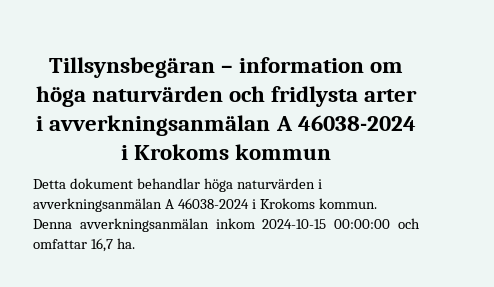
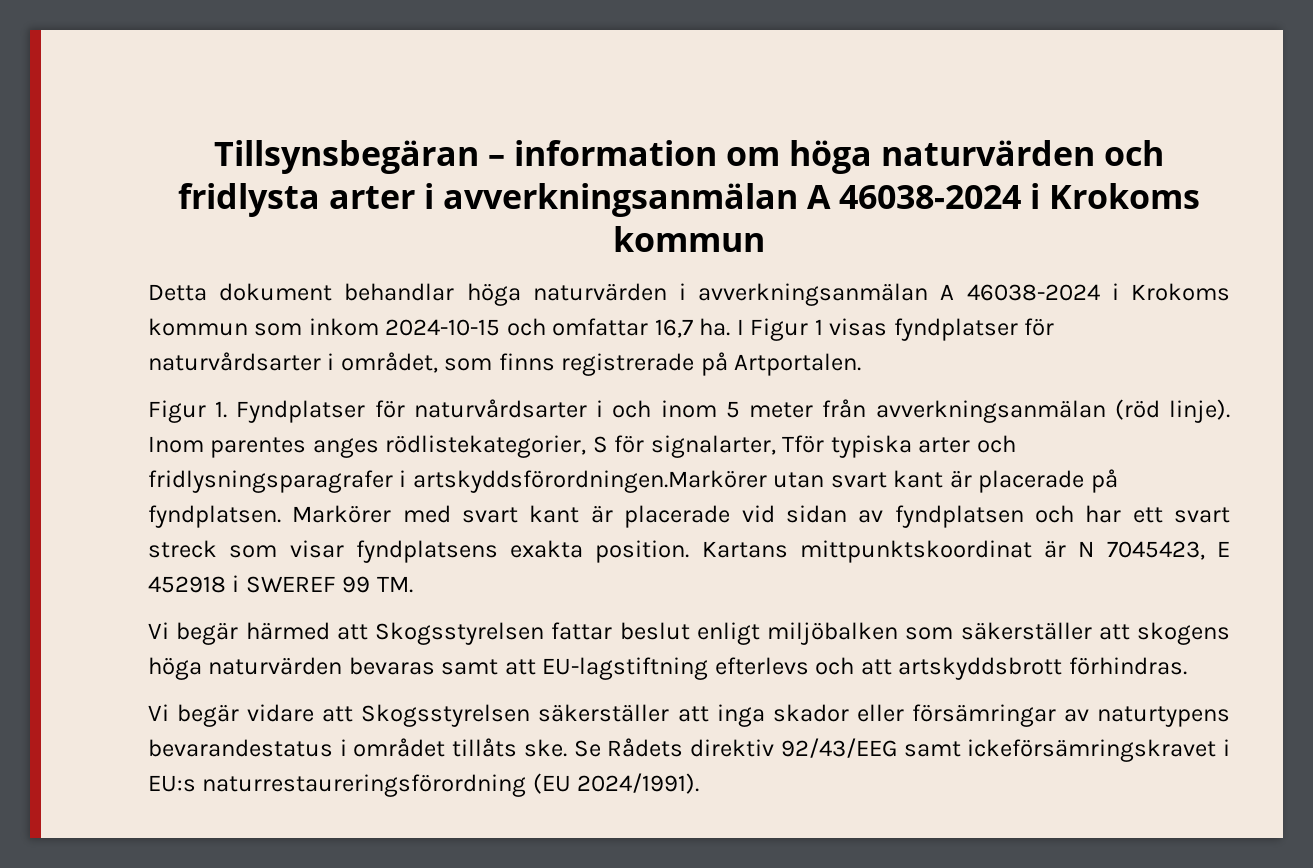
- Detta dokument behandlar höga naturvärden i avverkningsanmälan A 46038-2024 i Krokoms kommun. Denna avverkningsanmälan inkom 2024-10-15 00:00:00 och omfattar 16,7 ha.
+ Detta dokument behandlar höga naturvärden i avverkningsanmälan A 46038-2024 i Krokoms kommun som inkom 2024-10-15 och omfattar 16,7 ha.
+ I Figur 1 visas fyndplatser för naturvårdsarter i området, som finns registrerade på Artportalen.
+ Figur 1. Fyndplatser för naturvårdsarter i och inom 5 meter från avverkningsanmälan (röd linje). Inom parentes anges rödlistekategorier, S för signalarter, Tför typiska arter och fridlysningsparagrafer i artskyddsförordningen.Markörer utan svart kant är placerade på fyndplatsen. Markörer med svart kant är placerade vid sidan av fyndplatsen och har ett svart streck som visar fyndplatsens exakta position. Kartans mittpunktskoordinat är N 7045423, E 452918 i SWEREF 99 TM.
+ Vi begär härmed att Skogsstyrelsen fattar beslut enligt miljöbalken som säkerställer att skogens höga naturvärden bevaras samt att EU-lagstiftning efterlevs och att artskyddsbrott förhindras.
+ Vi begär vidare att Skogsstyrelsen säkerställer att inga skador eller försämringar av naturtypens bevarandestatus i området tillåts ske. Se Rådets direktiv 92/43/EEG samt ickeförsämringskravet i EU:s naturrestaureringsförordning (EU 2024/1991).

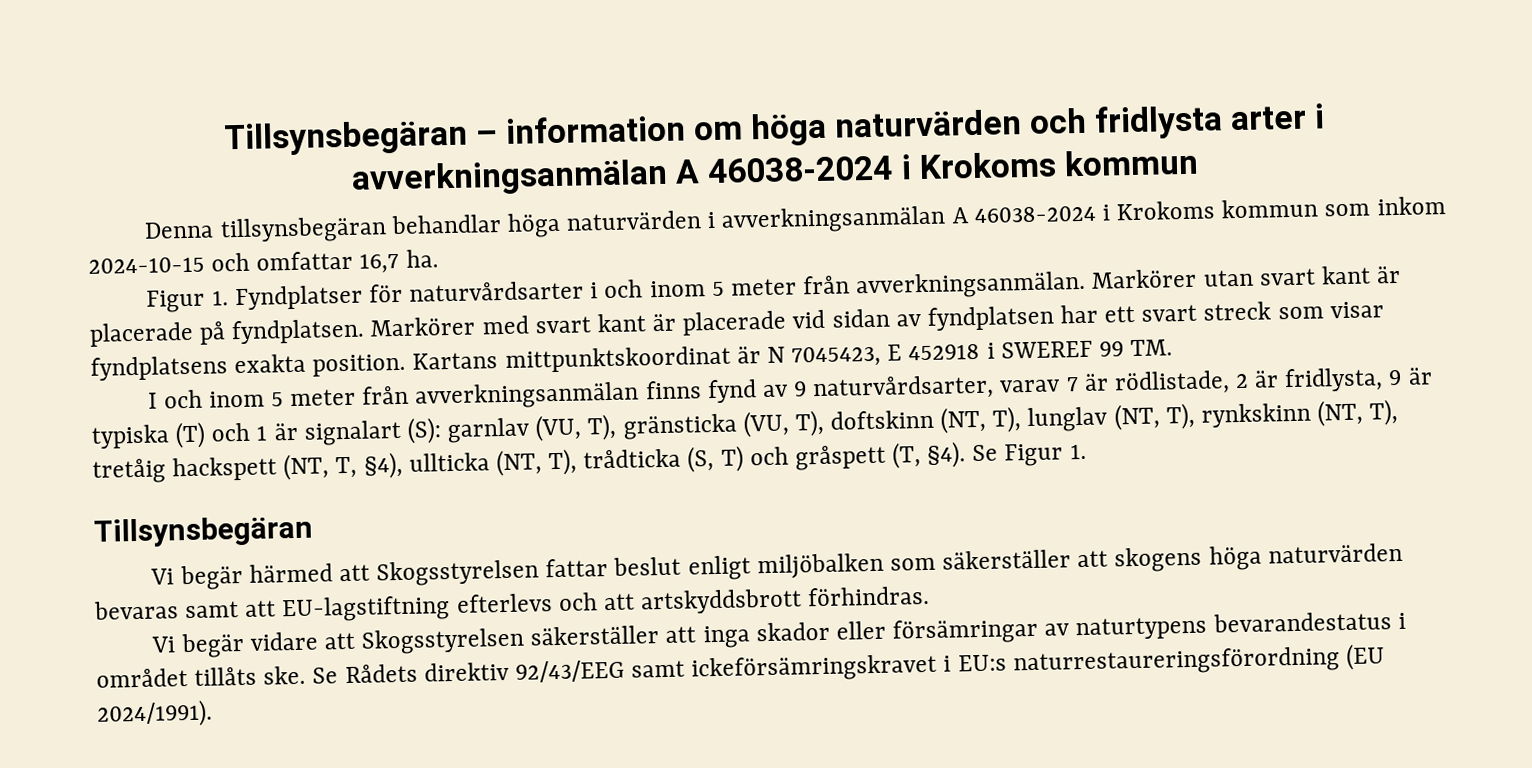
- Detta dokument behandlar höga naturvärden i avverkningsanmälan A 46038-2024 i Krokoms kommun som inkom 2024-10-15 och omfattar 16,7 ha. I Figur 1 visas fyndplatser för naturvårdsarter i området, som finns registrerade på Artportalen.
+ Denna tillsynsbegäran behandlar höga naturvärden i avverkningsanmälan A 46038-2024 i Krokoms kommun som inkom 2024-10-15 och omfattar 16,7 ha.
- Figur 1. Fyndplatser för naturvårdsarter i och inom 5 meter från avverkningsanmälan (röd linje). Inom parentes anges rödlistekategorier, S för signalarter, Tför typiska arter och fridlysningsparagrafer i artskyddsförordningen.Markörer utan svart kant är placerade på fyndplatsen.
+ Figur 1. Fyndplatser för naturvårdsarter i och inom 5 meter från avverkningsanmälan. Markörer utan svart kant är placerade på fyndplatsen.
- Markörer med svart kant är placerade vid sidan av fyndplatsen och har ett svart streck som visar fyndplatsens exakta position.
+ Markörer med svart kant är placerade vid sidan av fyndplatsen har ett svart streck som visar fyndplatsens exakta position.
+ I och inom 5 meter från avverkningsanmälan finns fynd av 9 naturvårdsarter, varav 7 är rödlistade, 2 är fridlysta, 9 är typiska (T) och 1 är signalart (S): garnlav (VU, T), gränsticka (VU, T), doftskinn (NT, T), lunglav (NT, T), rynkskinn (NT, T), tretåig hackspett (NT, T, §4), ullticka (NT, T), trådticka (S, T) och gråspett (T, §4). Se Figur 1.
+ Tillsynsbegäran

